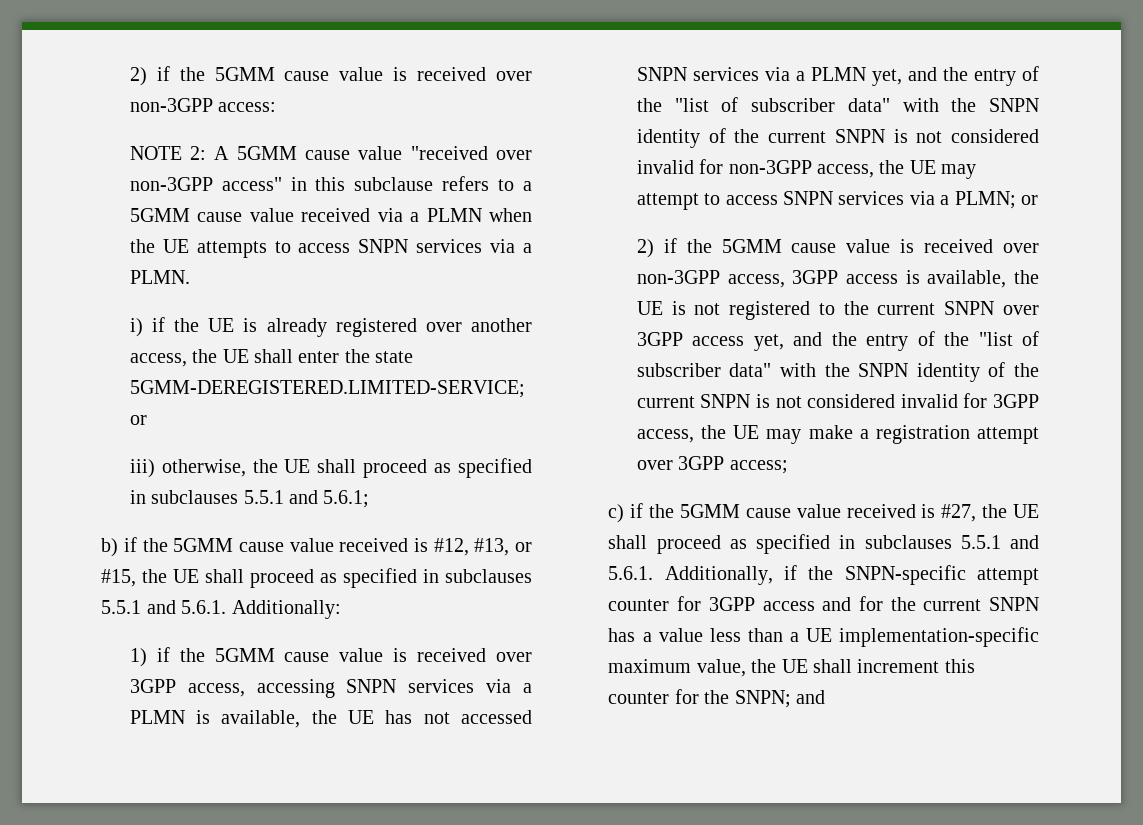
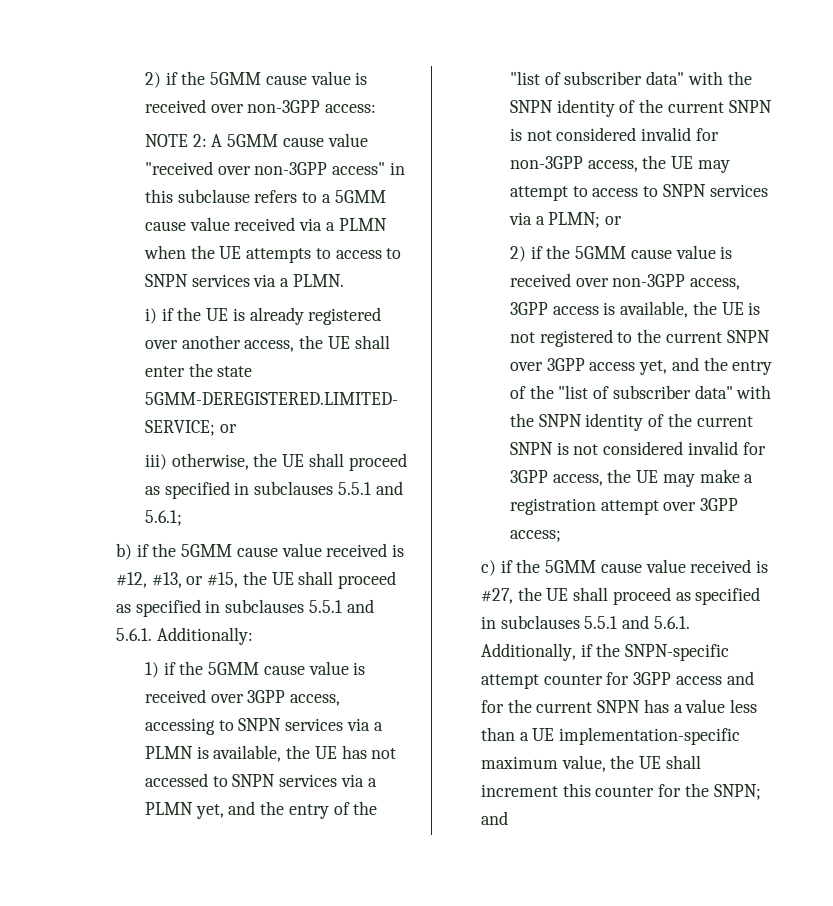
- NOTE 2: A 5GMM cause value "received over non-3GPP access" in this subclause refers to a 5GMM cause value received via a PLMN when the UE attempts to access SNPN services via a PLMN.
+ NOTE 2: A 5GMM cause value "received over non-3GPP access" in this subclause refers to a 5GMM cause value received via a PLMN when the UE attempts to access to SNPN services via a PLMN.
- 1) if the 5GMM cause value is received over 3GPP access, accessing SNPN services via a PLMN is available, the UE has not accessed SNPN services via a PLMN yet, and the entry of the "list of subscriber data" with the SNPN identity of the current SNPN is not considered invalid for non-3GPP access, the UE may attempt to access SNPN services via a PLMN;
+ 1) if the 5GMM cause value is received over 3GPP access, accessing to SNPN services via a PLMN is available, the UE has not accessed to SNPN services via a PLMN yet, and the entry of the "list of subscriber data" with the SNPN identity of the current SNPN is not considered invalid for non-3GPP access, the UE may attempt to access to SNPN services via a PLMN;

